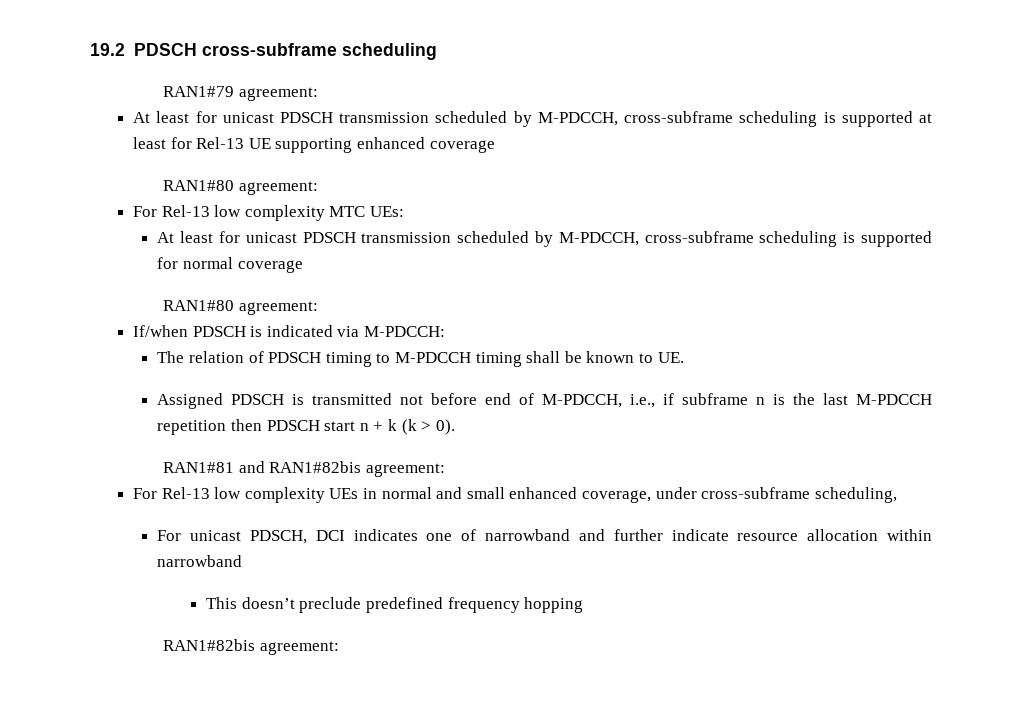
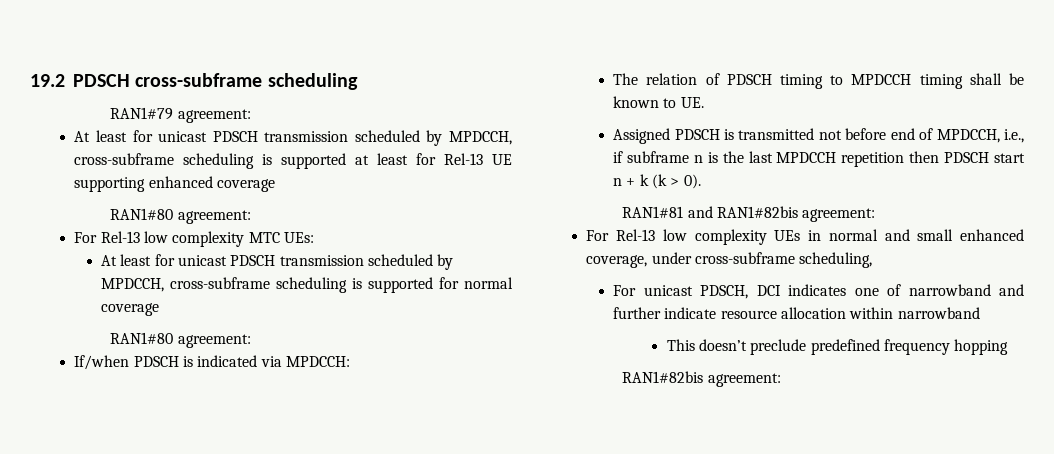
- At least for unicast PDSCH transmission scheduled by M-PDCCH, cross-subframe scheduling is supported at least for Rel-13 UE supporting enhanced coverage
+ At least for unicast PDSCH transmission scheduled by MPDCCH, cross-subframe scheduling is supported at least for Rel-13 UE supporting enhanced coverage
- At least for unicast PDSCH transmission scheduled by M-PDCCH, cross-subframe scheduling is supported for normal coverage
+ At least for unicast PDSCH transmission scheduled by MPDCCH, cross-subframe scheduling is supported for normal coverage
- If/when PDSCH is indicated via M-PDCCH:
+ If/when PDSCH is indicated via MPDCCH:
- The relation of PDSCH timing to M-PDCCH timing shall be known to UE.
+ The relation of PDSCH timing to MPDCCH timing shall be known to UE.
- Assigned PDSCH is transmitted not before end of M-PDCCH, i.e., if subframe n is the last M-PDCCH repetition then PDSCH start n + k (k > 0).
+ Assigned PDSCH is transmitted not before end of MPDCCH, i.e., if subframe n is the last MPDCCH repetition then PDSCH start n + k (k > 0).

